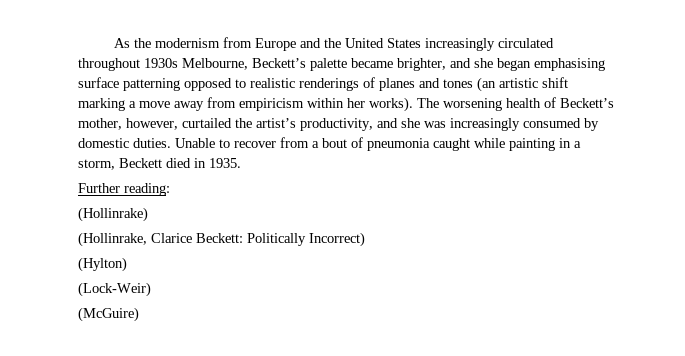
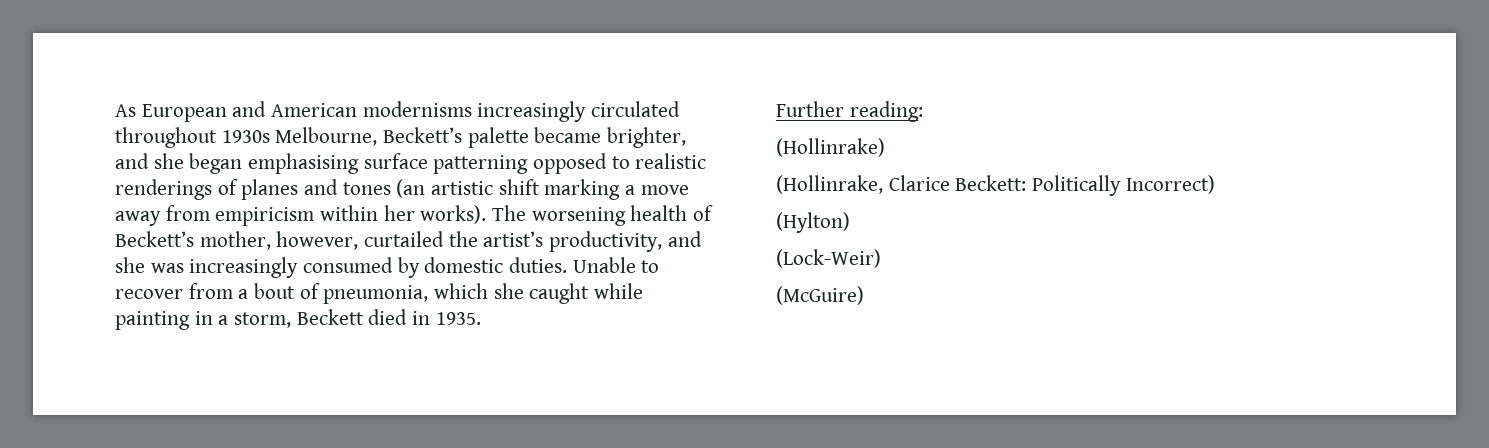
- As the modernism from Europe and the United States increasingly circulated throughout 1930s Melbourne, Beckett’s palette became brighter, and she began emphasising surface patterning opposed to realistic renderings of planes and tones (an artistic shift marking a move away from empiricism within her works).
+ As European and American modernisms increasingly circulated throughout 1930s Melbourne, Beckett’s palette became brighter, and she began emphasising surface patterning opposed to realistic renderings of planes and tones (an artistic shift marking a move away from empiricism within her works).
- Unable to recover from a bout of pneumonia caught while painting in a storm, Beckett died in 1935.
+ Unable to recover from a bout of pneumonia, which she caught while painting in a storm, Beckett died in 1935.

